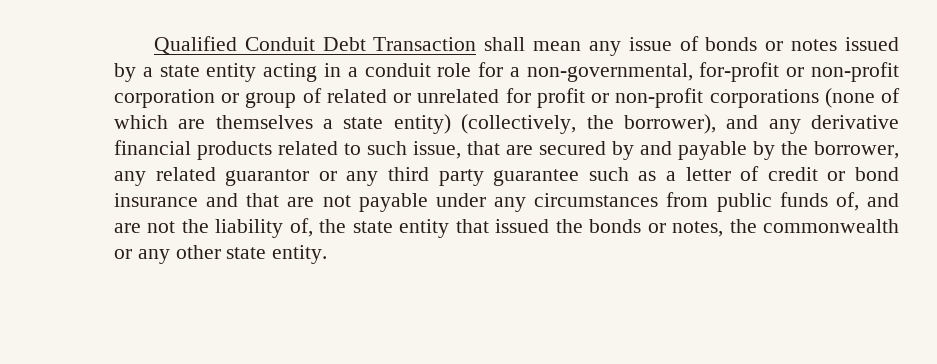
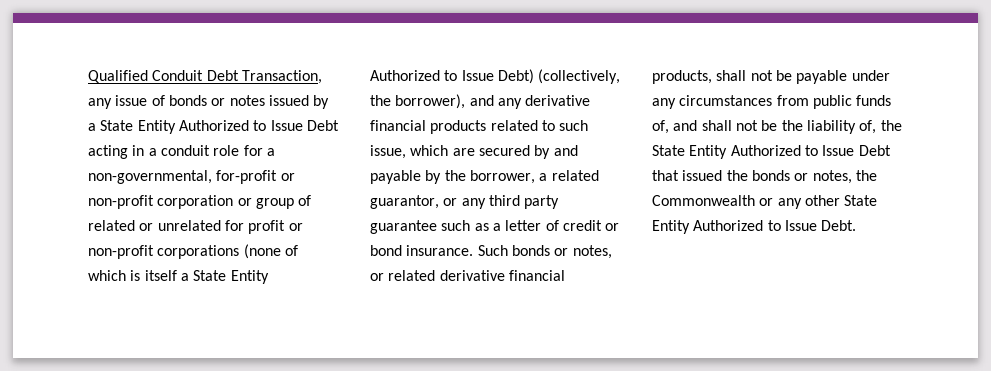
- Qualified Conduit Debt Transaction shall mean any issue of bonds or notes issued by a state entity acting in a conduit role for a non-governmental, for-profit or non-profit corporation or group of related or unrelated for profit or non-profit corporations (none of which are themselves a state entity) (collectively, the borrower), and any derivative financial products related to such issue, that are secured by and payable by the borrower, any related guarantor or any third party guarantee such as a letter of credit or bond insurance and that are not payable under any circumstances from public funds of, and are not the liability of, the state entity that issued the bonds or notes, the commonwealth or any other state entity.
+ Qualified Conduit Debt Transaction, any issue of bonds or notes issued by a State Entity Authorized to Issue Debt acting in a conduit role for a non-governmental, for-profit or non-profit corporation or group of related or unrelated for profit or non-profit corporations (none of which is itself a State Entity Authorized to Issue Debt) (collectively, the borrower), and any derivative financial products related to such issue, which are secured by and payable by the borrower, a related guarantor, or any third party guarantee such as a letter of credit or bond insurance. Such bonds or notes, or related derivative financial products, shall not be payable under any circumstances from public funds of, and shall not be the liability of, the State Entity Authorized to Issue Debt that issued the bonds or notes, the Commonwealth or any other State Entity Authorized to Issue Debt.

